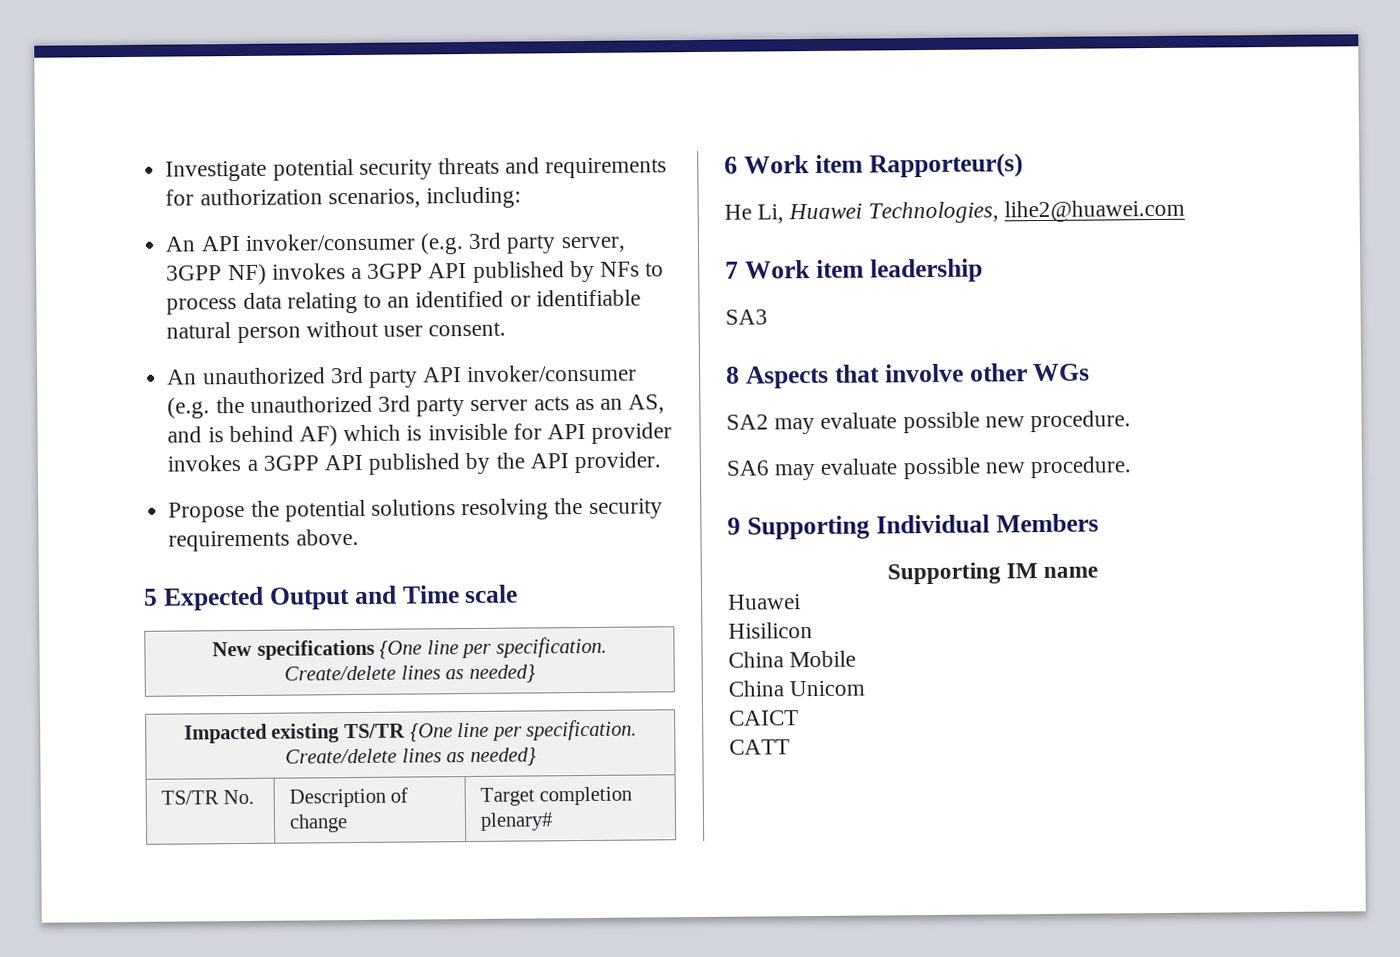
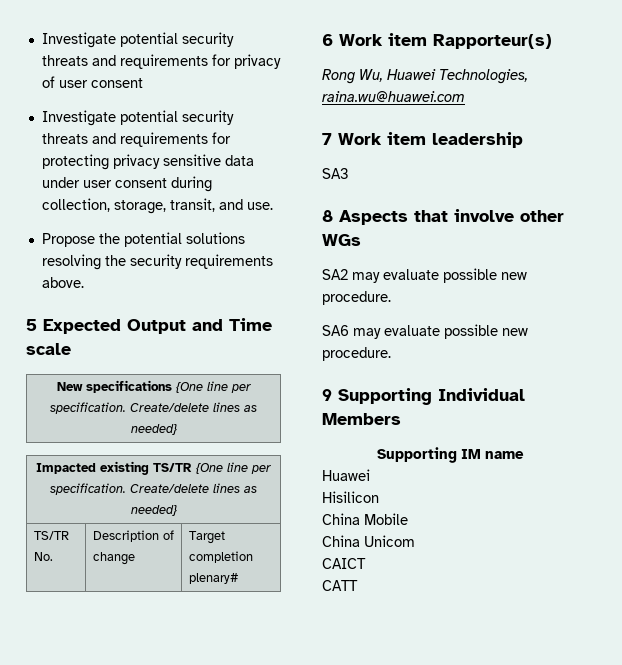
- Investigate potential security threats and requirements for authorization scenarios, including:
- An API invoker/consumer (e.g. 3rd party server, 3GPP NF) invokes a 3GPP API published by NFs to process data relating to an identified or identifiable natural person without user consent.
- An unauthorized 3rd party API invoker/consumer (e.g. the unauthorized 3rd party server acts as an AS, and is behind AF) which is invisible for API provider invokes a 3GPP API published by the API provider.
+ Investigate potential security threats and requirements for privacy of user consent
+ Investigate potential security threats and requirements for protecting privacy sensitive data under user consent during collection, storage, transit, and use.
- He Li, Huawei Technologies, lihe2@huawei.com
+ Rong Wu, Huawei Technologies, raina.wu@huawei.com

